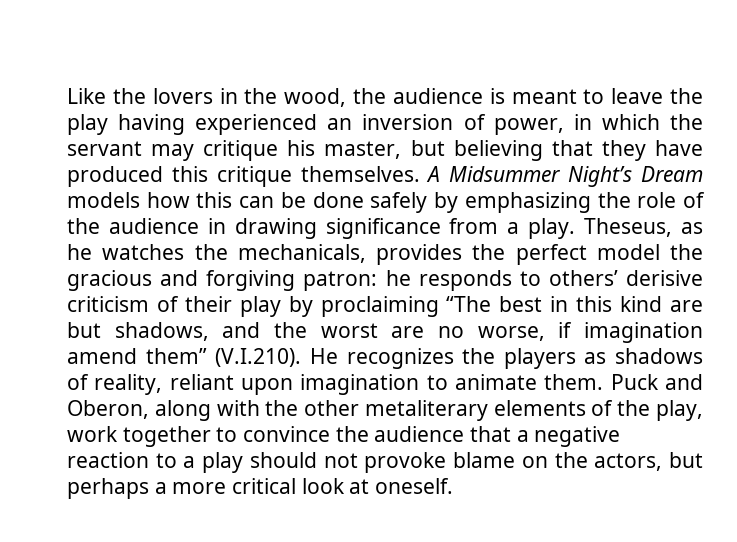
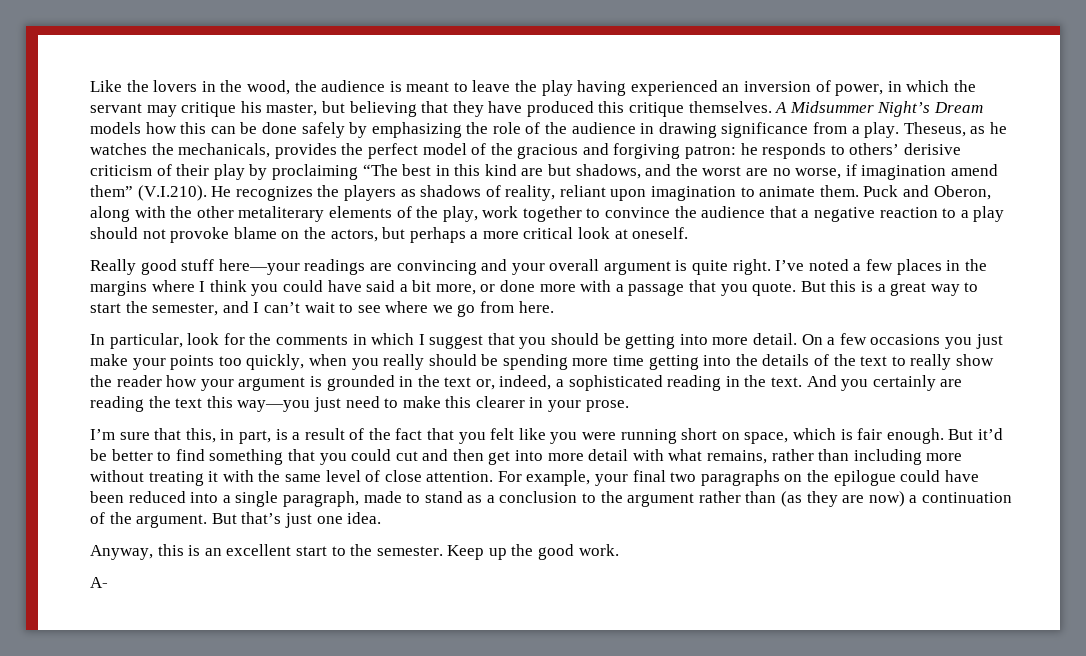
- Theseus, as he watches the mechanicals, provides the perfect model the gracious and forgiving patron: he responds to others’ derisive criticism of their play by proclaiming “The best in this kind are but shadows, and the worst are no worse, if imagination amend them” (V.I.210). He recognizes the players as shadows of reality, reliant upon imagination to animate them.
+ Theseus, as he watches the mechanicals, provides the perfect model of the gracious and forgiving patron: he responds to others’ derisive criticism of their play by proclaiming “The best in this kind are but shadows, and the worst are no worse, if imagination amend them” (V.I.210). He recognizes the players as shadows of reality, reliant upon imagination to animate them.
+ Really good stuff here—your readings are convincing and your overall argument is quite right. I’ve noted a few places in the margins where I think you could have said a bit more, or done more with a passage that you quote. But this is a great way to start the semester, and I can’t wait to see where we go from here.
+ In particular, look for the comments in which I suggest that you should be getting into more detail. On a few occasions you just make your points too quickly, when you really should be spending more time getting into the details of the text to really show the reader how your argument is grounded in the text or, indeed, a sophisticated reading in the text. And you certainly are reading the text this way—you just need to make this clearer in your prose.
+ I’m sure that this, in part, is a result of the fact that you felt like you were running short on space, which is fair enough. But it’d be better to find something that you could cut and then get into more detail with what remains, rather than including more without treating it with the same level of close attention. For example, your final two paragraphs on the epilogue could have been reduced into a single paragraph, made to stand as a conclusion to the argument rather than (as they are now) a continuation of the argument. But that’s just one idea.
+ Anyway, this is an excellent start to the semester. Keep up the good work.
+ A-

